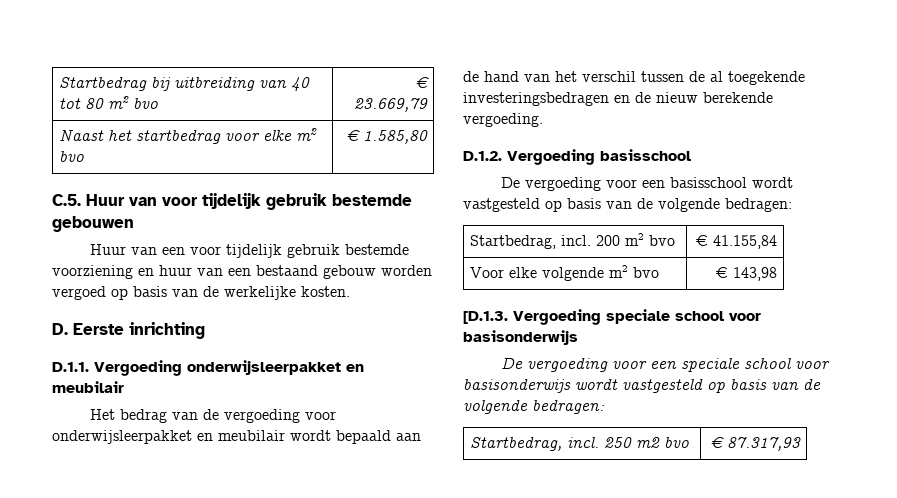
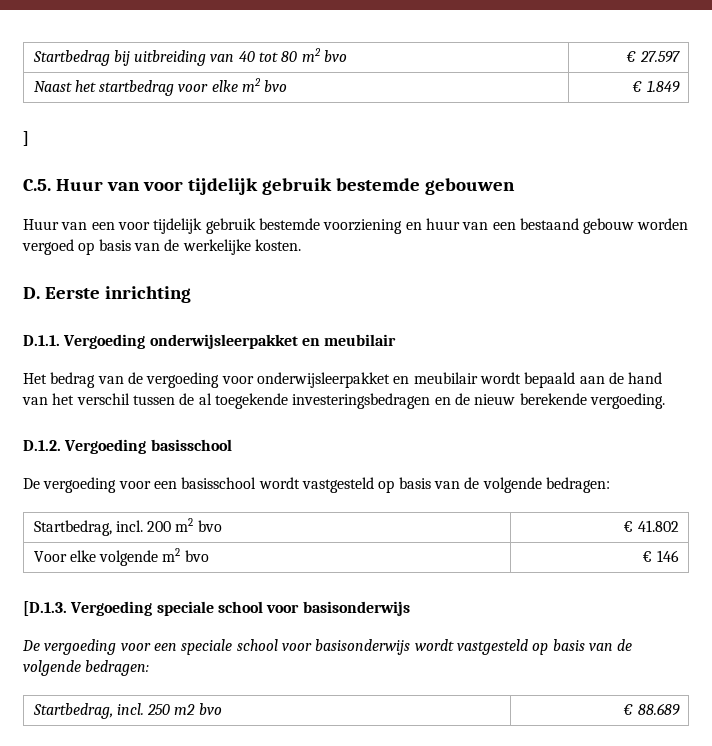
- Startbedrag bij uitbreiding van 40 tot 80 m2 bvo | € 23.669,79
+ Startbedrag bij uitbreiding van 40 tot 80 m2 bvo | € 27.597
- Naast het startbedrag voor elke m2 bvo | € 1.585,80
+ Naast het startbedrag voor elke m2 bvo | € 1.849
+ ]
- Startbedrag, incl. 200 m2 bvo | € 41.155,84
+ Startbedrag, incl. 200 m2 bvo | € 41.802
- Voor elke volgende m2 bvo | € 143,98
+ Voor elke volgende m2 bvo | € 146
- Startbedrag, incl. 250 m2 bvo | € 87.317,93
+ Startbedrag, incl. 250 m2 bvo | € 88.689

